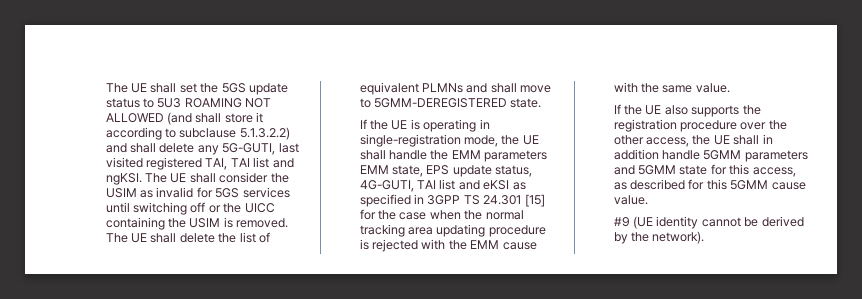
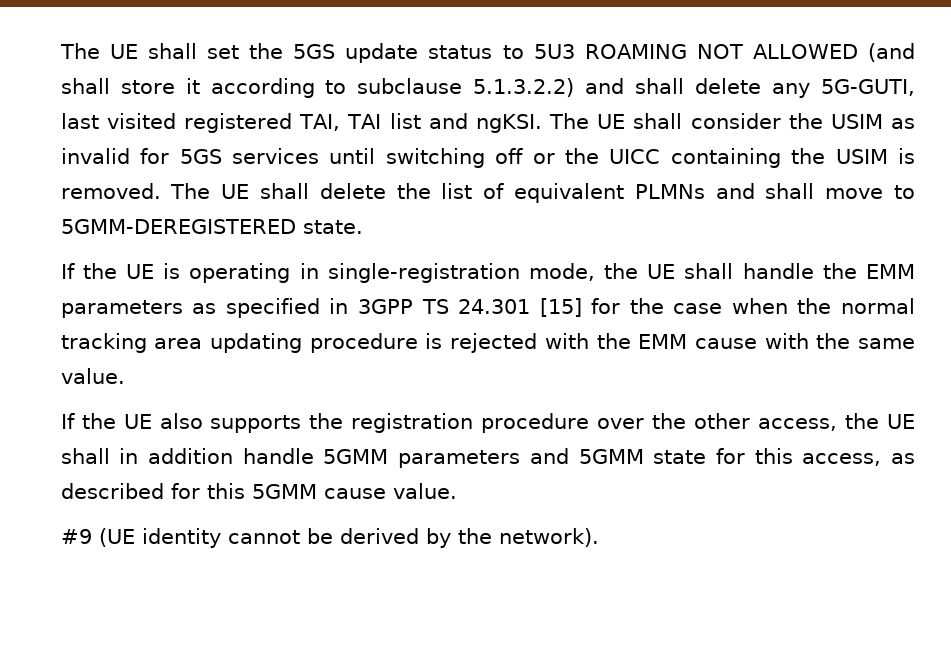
- If the UE is operating in single-registration mode, the UE shall handle the EMM parameters EMM state, EPS update status, 4G-GUTI, TAI list and eKSI as specified in 3GPP TS 24.301 [15] for the case when the normal tracking area updating procedure is rejected with the EMM cause with the same value.
+ If the UE is operating in single-registration mode, the UE shall handle the EMM parameters as specified in 3GPP TS 24.301 [15] for the case when the normal tracking area updating procedure is rejected with the EMM cause with the same value.

